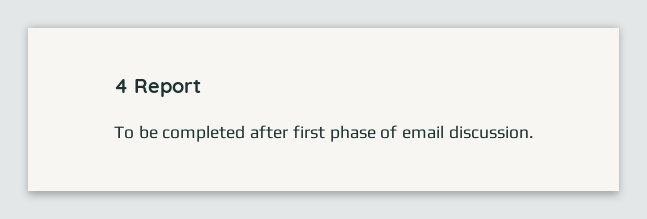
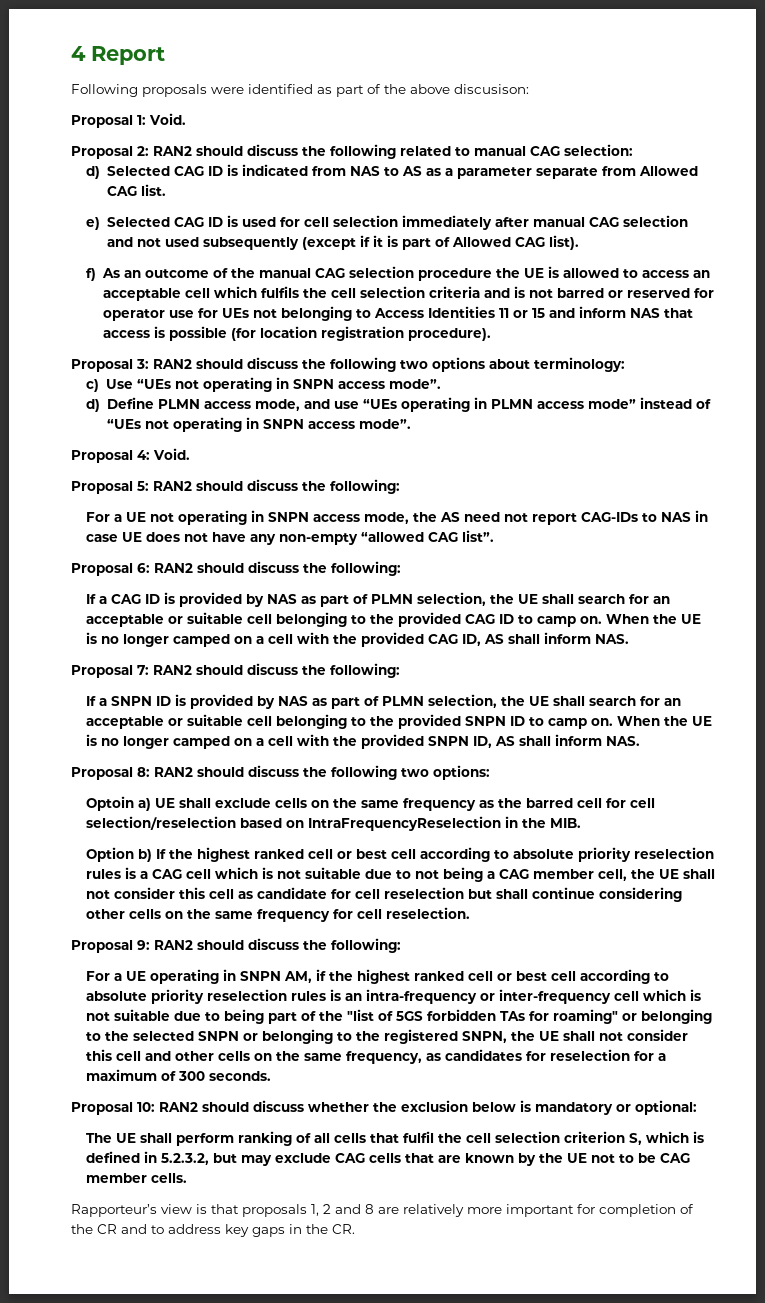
- To be completed after first phase of email discussion.
+ Following proposals were identified as part of the above discusison:
+ Proposal 1: Void.
+ Proposal 2: RAN2 should discuss the following related to manual CAG selection:
+ d) Selected CAG ID is indicated from NAS to AS as a parameter separate from Allowed CAG list.
+ e) Selected CAG ID is used for cell selection immediately after manual CAG selection and not used subsequently (except if it is part of Allowed CAG list).
+ f) As an outcome of the manual CAG selection procedure the UE is allowed to access an acceptable cell which fulfils the cell selection criteria and is not barred or reserved for operator use for UEs not belonging to Access Identities 11 or 15 and inform NAS that access is possible (for location registration procedure).
+ Proposal 3: RAN2 should discuss the following two options about terminology:
+ c) Use “UEs not operating in SNPN access mode”.
+ d) Define PLMN access mode, and use “UEs operating in PLMN access mode” instead of “UEs not operating in SNPN access mode”.
+ Proposal 4: Void.
+ Proposal 5: RAN2 should discuss the following:
+ For a UE not operating in SNPN access mode, the AS need not report CAG-IDs to NAS in case UE does not have any non-empty “allowed CAG list”.
+ Proposal 6: RAN2 should discuss the following:
+ If a CAG ID is provided by NAS as part of PLMN selection, the UE shall search for an acceptable or suitable cell belonging to the provided CAG ID to camp on. When the UE is no longer camped on a cell with the provided CAG ID, AS shall inform NAS.
+ Proposal 7: RAN2 should discuss the following:
+ If a SNPN ID is provided by NAS as part of PLMN selection, the UE shall search for an acceptable or suitable cell belonging to the provided SNPN ID to camp on. When the UE is no longer camped on a cell with the provided SNPN ID, AS shall inform NAS.
+ Proposal 8: RAN2 should discuss the following two options:
+ Optoin a) UE shall exclude cells on the same frequency as the barred cell for cell selection/reselection based on IntraFrequencyReselection in the MIB.
+ Option b) If the highest ranked cell or best cell according to absolute priority reselection rules is a CAG cell which is not suitable due to not being a CAG member cell, the UE shall not consider this cell as candidate for cell reselection but shall continue considering other cells on the same frequency for cell reselection.
+ Proposal 9: RAN2 should discuss the following:
+ For a UE operating in SNPN AM, if the highest ranked cell or best cell according to absolute priority reselection rules is an intra-frequency or inter-frequency cell which is not suitable due to being part of the "list of 5GS forbidden TAs for roaming" or belonging to the selected SNPN or belonging to the registered SNPN, the UE shall not consider this cell and other cells on the same frequency, as candidates for reselection for a maximum of 300 seconds.
+ Proposal 10: RAN2 should discuss whether the exclusion below is mandatory or optional:
+ The UE shall perform ranking of all cells that fulfil the cell selection criterion S, which is defined in 5.2.3.2, but may exclude CAG cells that are known by the UE not to be CAG member cells.
+ Rapporteur’s view is that proposals 1, 2 and 8 are relatively more important for completion of the CR and to address key gaps in the CR.

